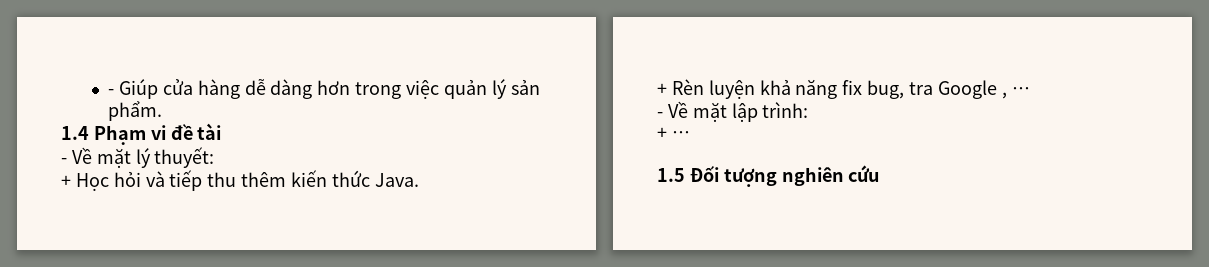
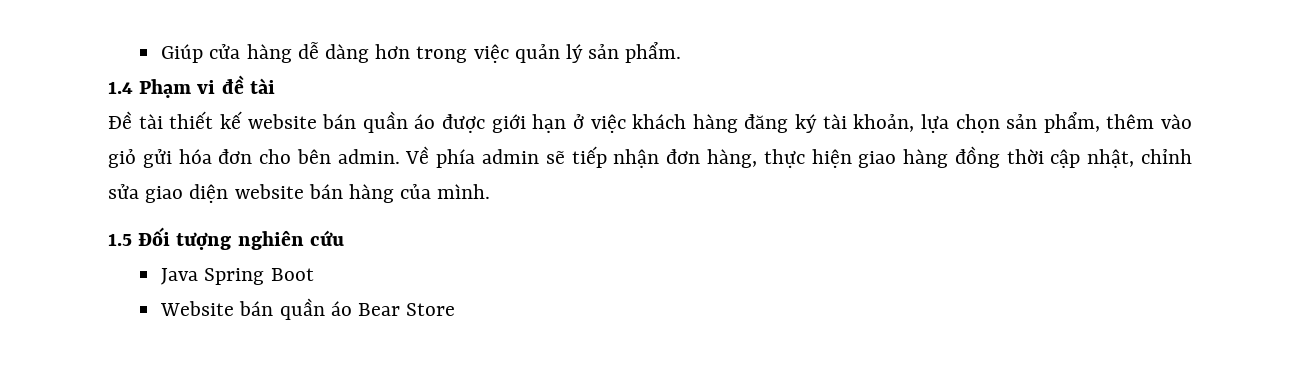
- - Giúp cửa hàng dễ dàng hơn trong việc quản lý sản phẩm.
+ Giúp cửa hàng dễ dàng hơn trong việc quản lý sản phẩm.
- - Về mặt lý thuyết:
- + Học hỏi và tiếp thu thêm kiến thức Java.
- + Rèn luyện khả năng fix bug, tra Google , …
- - Về mặt lập trình:
- + …
+ Đề tài thiết kế website bán quần áo được giới hạn ở việc khách hàng đăng ký tài khoản, lựa chọn sản phẩm, thêm vào giỏ gửi hóa đơn cho bên admin. Về phía admin sẽ tiếp nhận đơn hàng, thực hiện giao hàng đồng thời cập nhật, chỉnh sửa giao diện website bán hàng của mình.
+ Java Spring Boot
+ Website bán quần áo Bear Store

